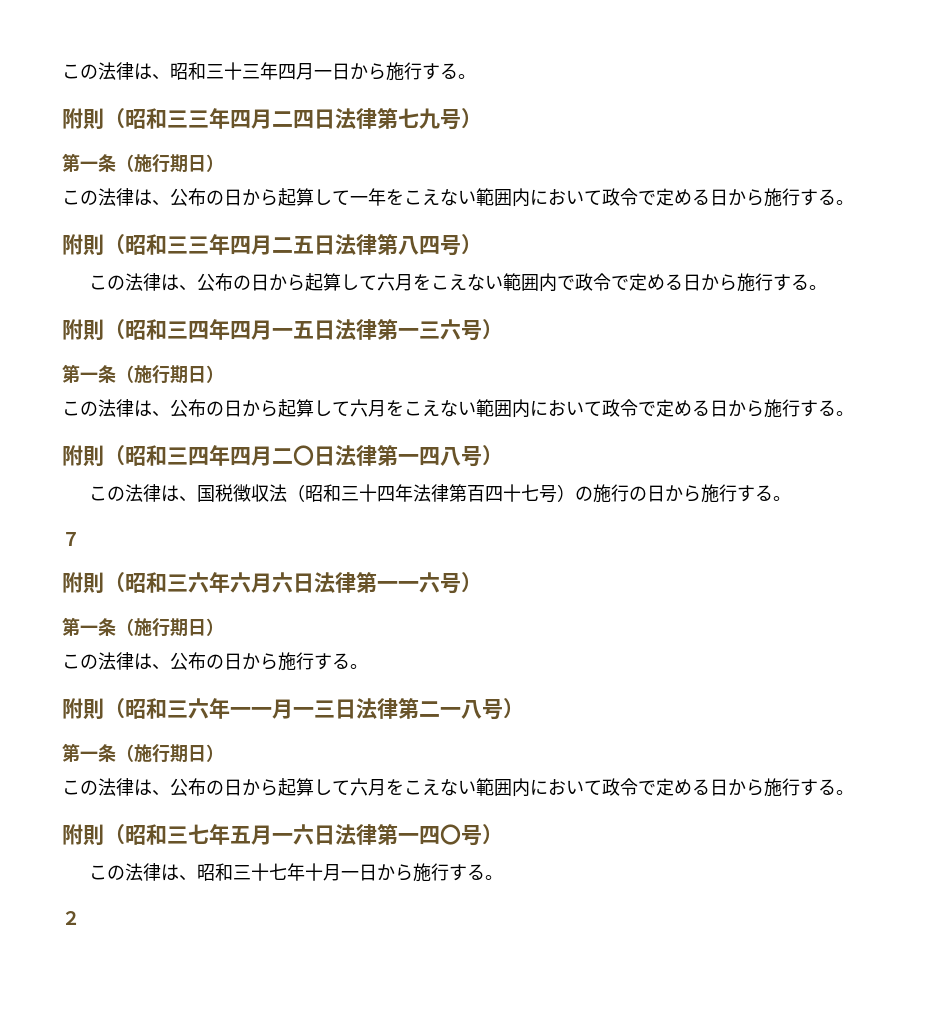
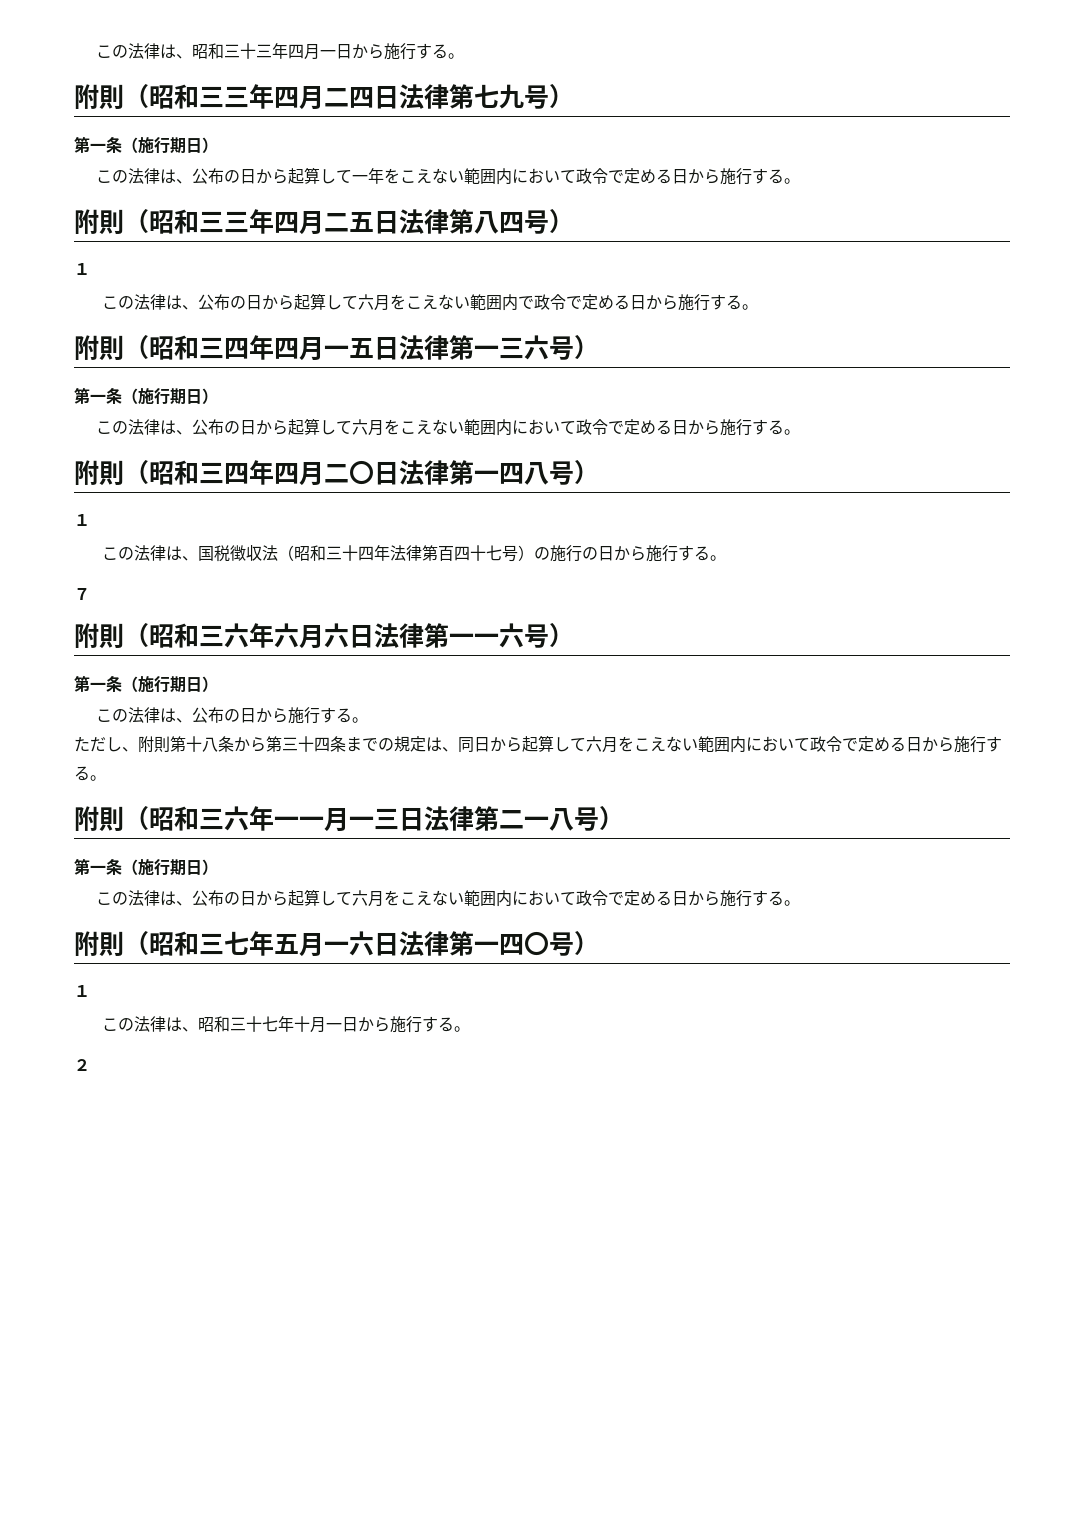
  附則（昭和三三年四月二五日法律第八四号）
+ １
  附則（昭和三四年四月二〇日法律第一四八号）
+ １
+ ただし、附則第十八条から第三十四条までの規定は、同日から起算して六月をこえない範囲内において政令で定める日から施行する。
  附則（昭和三七年五月一六日法律第一四〇号）
+ １

